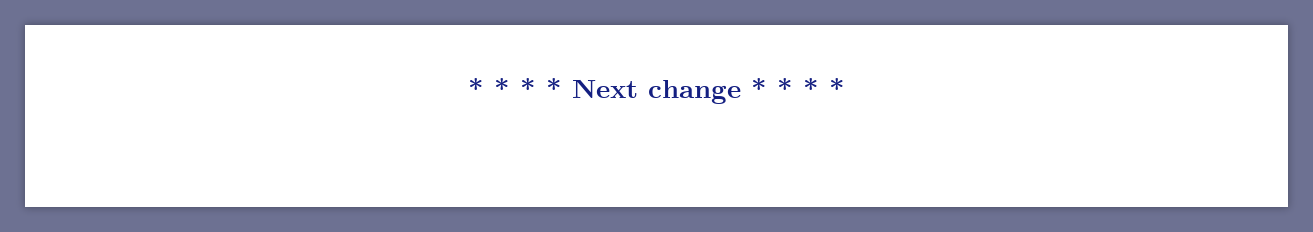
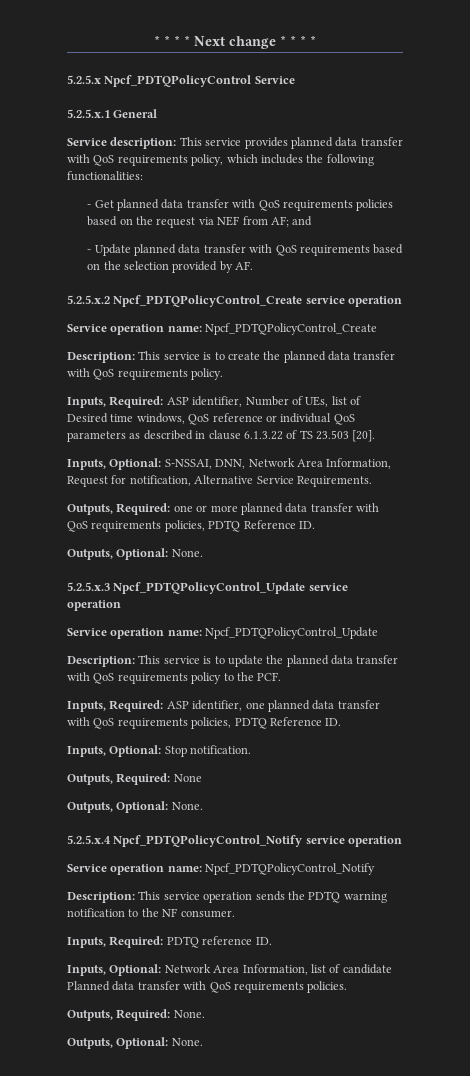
+ 5.2.5.x Npcf_PDTQPolicyControl Service
+ 5.2.5.x.1 General
+ Service description: This service provides planned data transfer with QoS requirements policy, which includes the following functionalities:
+ - Get planned data transfer with QoS requirements policies based on the request via NEF from AF; and
+ - Update planned data transfer with QoS requirements based on the selection provided by AF.
+ 5.2.5.x.2 Npcf_PDTQPolicyControl_Create service operation
+ Service operation name: Npcf_PDTQPolicyControl_Create
+ Description: This service is to create the planned data transfer with QoS requirements policy.
+ Inputs, Required: ASP identifier, Number of UEs, list of Desired time windows, QoS reference or individual QoS parameters as described in clause 6.1.3.22 of TS 23.503 [20].
+ Inputs, Optional: S-NSSAI, DNN, Network Area Information, Request for notification, Alternative Service Requirements.
+ Outputs, Required: one or more planned data transfer with QoS requirements policies, PDTQ Reference ID.
+ Outputs, Optional: None.
+ 5.2.5.x.3 Npcf_PDTQPolicyControl_Update service operation
+ Service operation name: Npcf_PDTQPolicyControl_Update
+ Description: This service is to update the planned data transfer with QoS requirements policy to the PCF.
+ Inputs, Required: ASP identifier, one planned data transfer with QoS requirements policies, PDTQ Reference ID.
+ Inputs, Optional: Stop notification.
+ Outputs, Required: None
+ Outputs, Optional: None.
+ 5.2.5.x.4 Npcf_PDTQPolicyControl_Notify service operation
+ Service operation name: Npcf_PDTQPolicyControl_Notify
+ Description: This service operation sends the PDTQ warning notification to the NF consumer.
+ Inputs, Required: PDTQ reference ID.
+ Inputs, Optional: Network Area Information, list of candidate Planned data transfer with QoS requirements policies.
+ Outputs, Required: None.
+ Outputs, Optional: None.

